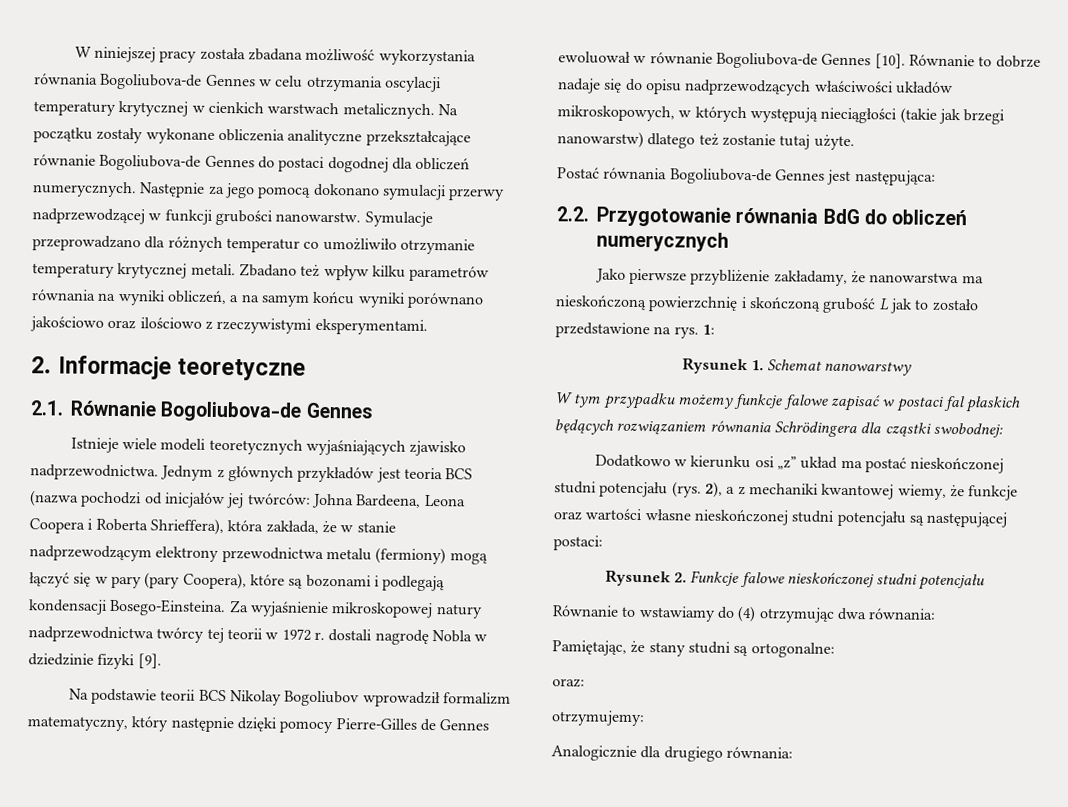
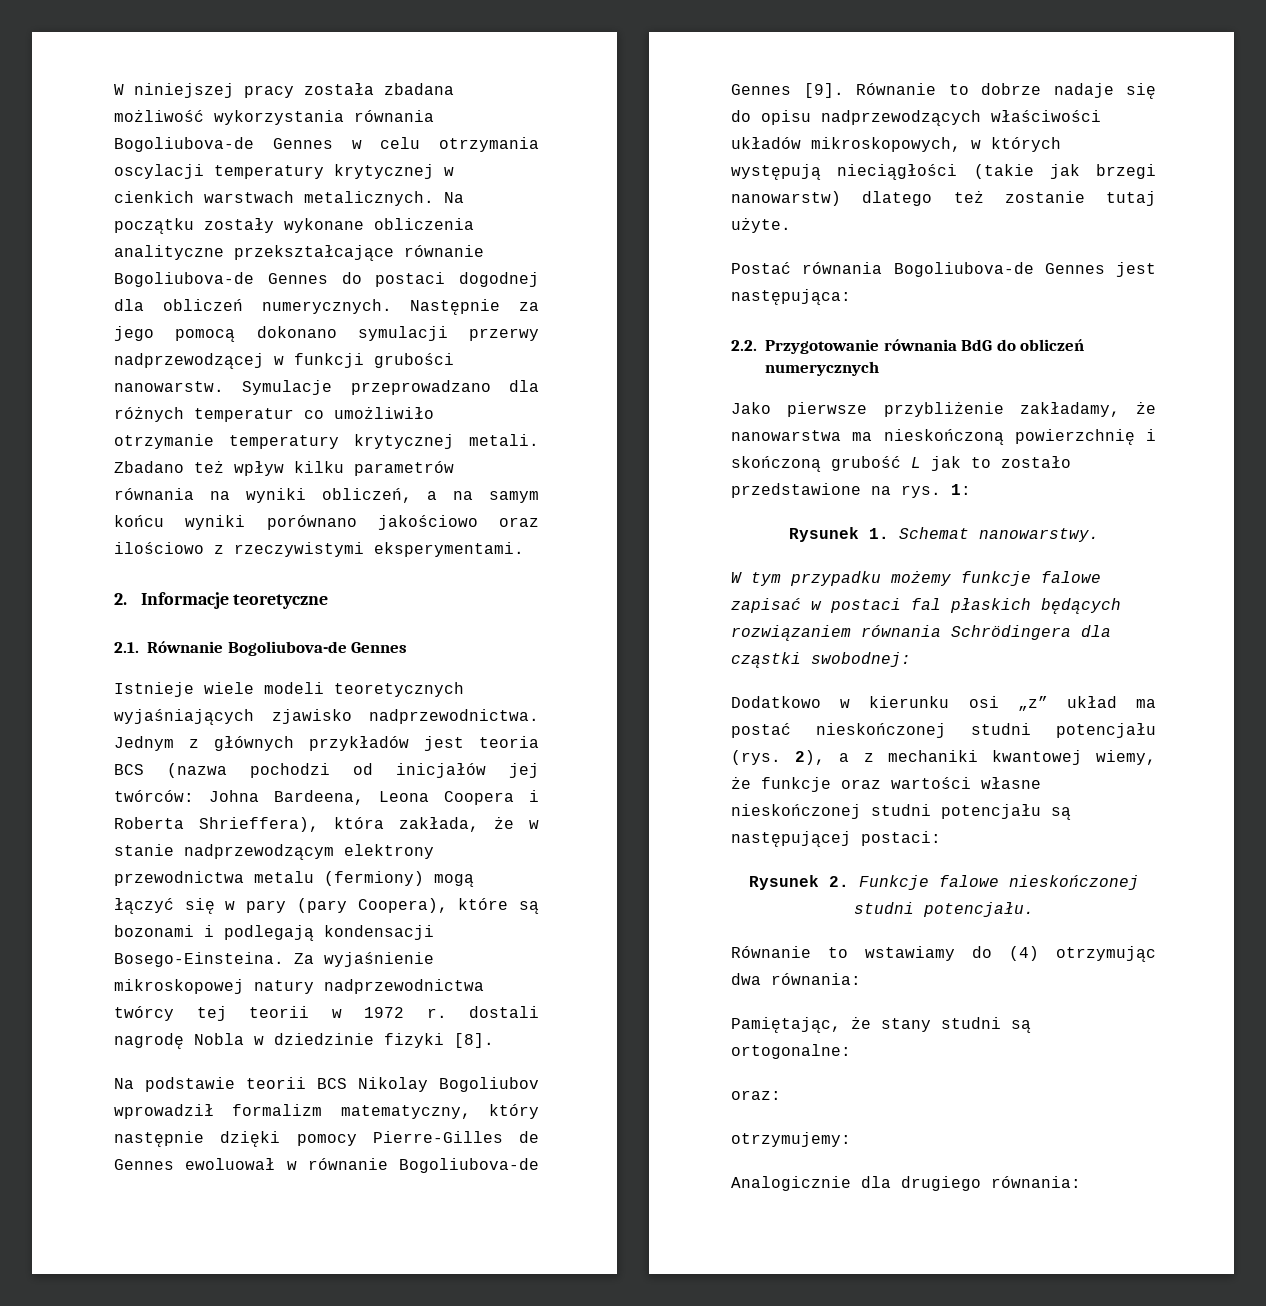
- Za wyjaśnienie mikroskopowej natury nadprzewodnictwa twórcy tej teorii w 1972 r. dostali nagrodę Nobla w dziedzinie fizyki [9].
+ Za wyjaśnienie mikroskopowej natury nadprzewodnictwa twórcy tej teorii w 1972 r. dostali nagrodę Nobla w dziedzinie fizyki [8].
- Na podstawie teorii BCS Nikolay Bogoliubov wprowadził formalizm matematyczny, który następnie dzięki pomocy Pierre-Gilles de Gennes ewoluował w równanie Bogoliubova-de Gennes [10].
+ Na podstawie teorii BCS Nikolay Bogoliubov wprowadził formalizm matematyczny, który następnie dzięki pomocy Pierre-Gilles de Gennes ewoluował w równanie Bogoliubova-de Gennes [9].
- Rysunek 1. Schemat nanowarstwy
+ Rysunek 1. Schemat nanowarstwy.
- Rysunek 2. Funkcje falowe nieskończonej studni potencjału
+ Rysunek 2. Funkcje falowe nieskończonej studni potencjału.

